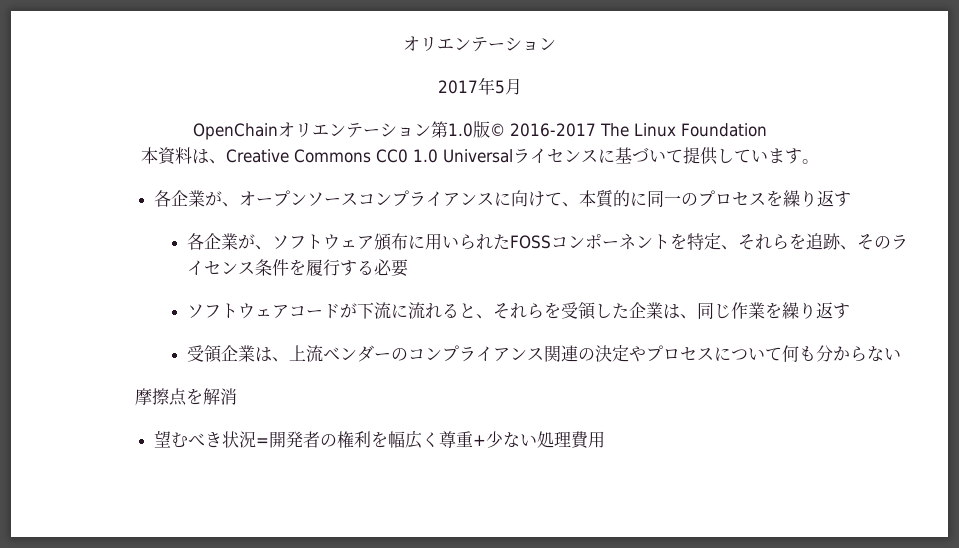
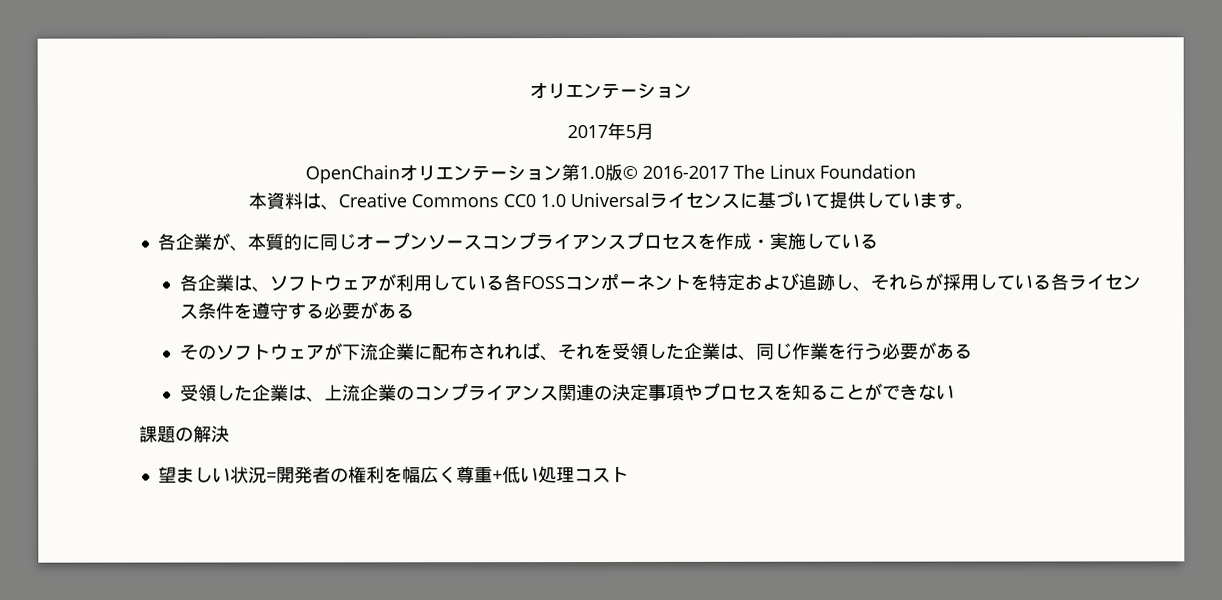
- 各企業が、オープンソースコンプライアンスに向けて、本質的に同一のプロセスを繰り返す
- 各企業が、ソフトウェア頒布に用いられたFOSSコンポーネントを特定、それらを追跡、そのライセンス条件を履行する必要
- ソフトウェアコードが下流に流れると、それらを受領した企業は、同じ作業を繰り返す
- 受領企業は、上流ベンダーのコンプライアンス関連の決定やプロセスについて何も分からない
- 摩擦点を解消
+ 各企業が、本質的に同じオープンソースコンプライアンスプロセスを作成・実施している
+ 各企業は、ソフトウェアが利用している各FOSSコンポーネントを特定および追跡し、それらが採用している各ライセンス条件を遵守する必要がある
+ そのソフトウェアが下流企業に配布されれば、それを受領した企業は、同じ作業を行う必要がある
+ 受領した企業は、上流企業のコンプライアンス関連の決定事項やプロセスを知ることができない
+ 課題の解決
- 望むべき状況=開発者の権利を幅広く尊重+少ない処理費用
+ 望ましい状況=開発者の権利を幅広く尊重+低い処理コスト

